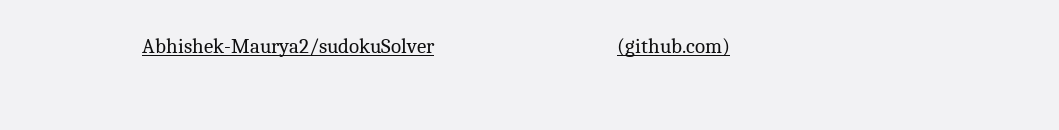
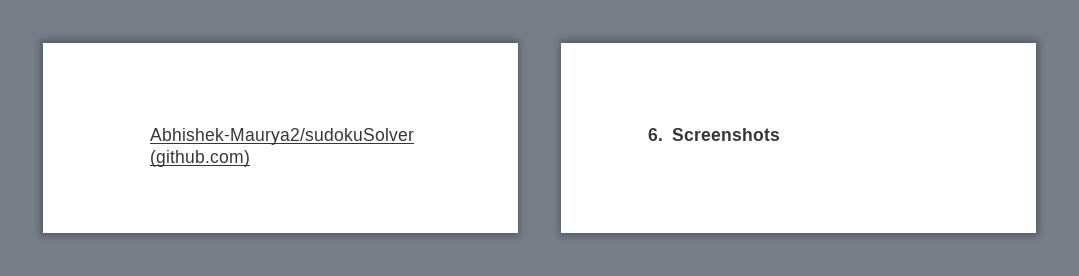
+ 6. Screenshots

